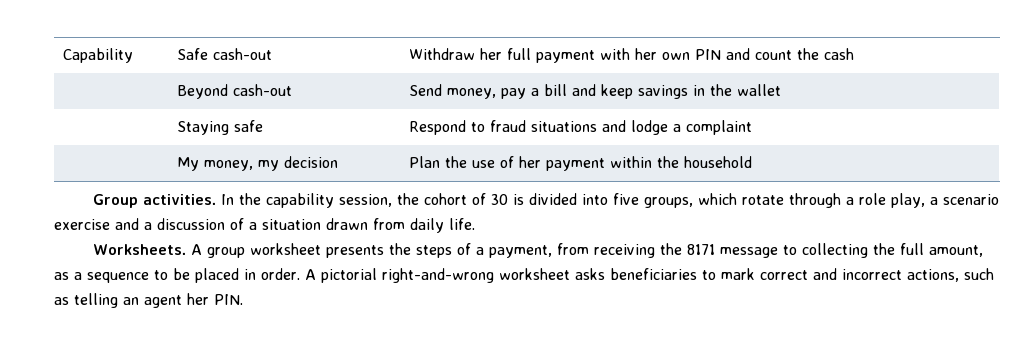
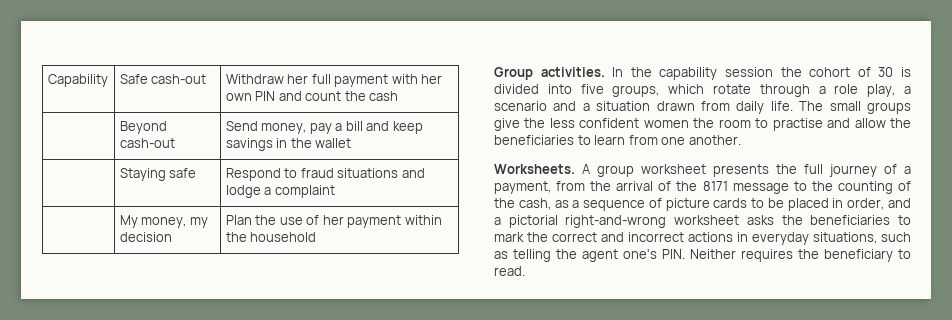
- In the capability session, the cohort of 30 is divided into five groups, which rotate through a role play, a scenario exercise and a discussion of a situation drawn from daily life.
+ In the capability session the cohort of 30 is divided into five groups, which rotate through a role play, a scenario and a situation drawn from daily life. The small groups give the less confident women the room to practise and allow the beneficiaries to learn from one another.
- A group worksheet presents the steps of a payment, from receiving the 8171 message to collecting the full amount, as a sequence to be placed in order. A pictorial right-and-wrong worksheet asks beneficiaries to mark correct and incorrect actions, such as telling an agent her PIN.
+ A group worksheet presents the full journey of a payment, from the arrival of the 8171 message to the counting of the cash, as a sequence of picture cards to be placed in order, and a pictorial right-and-wrong worksheet asks the beneficiaries to mark the correct and incorrect actions in everyday situations, such as telling the agent one's PIN. Neither requires the beneficiary to read.

